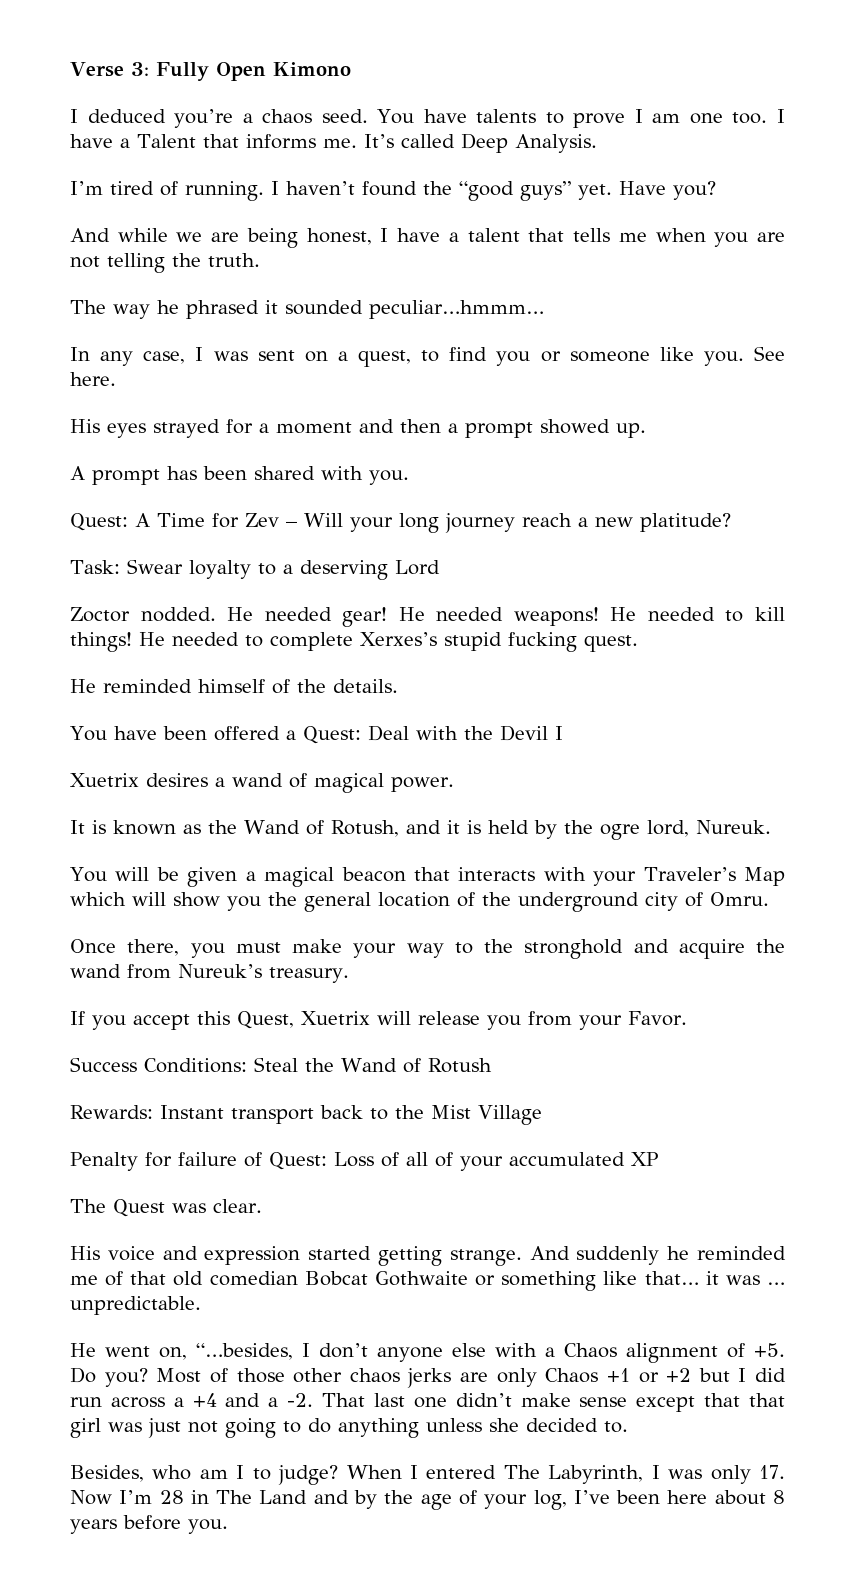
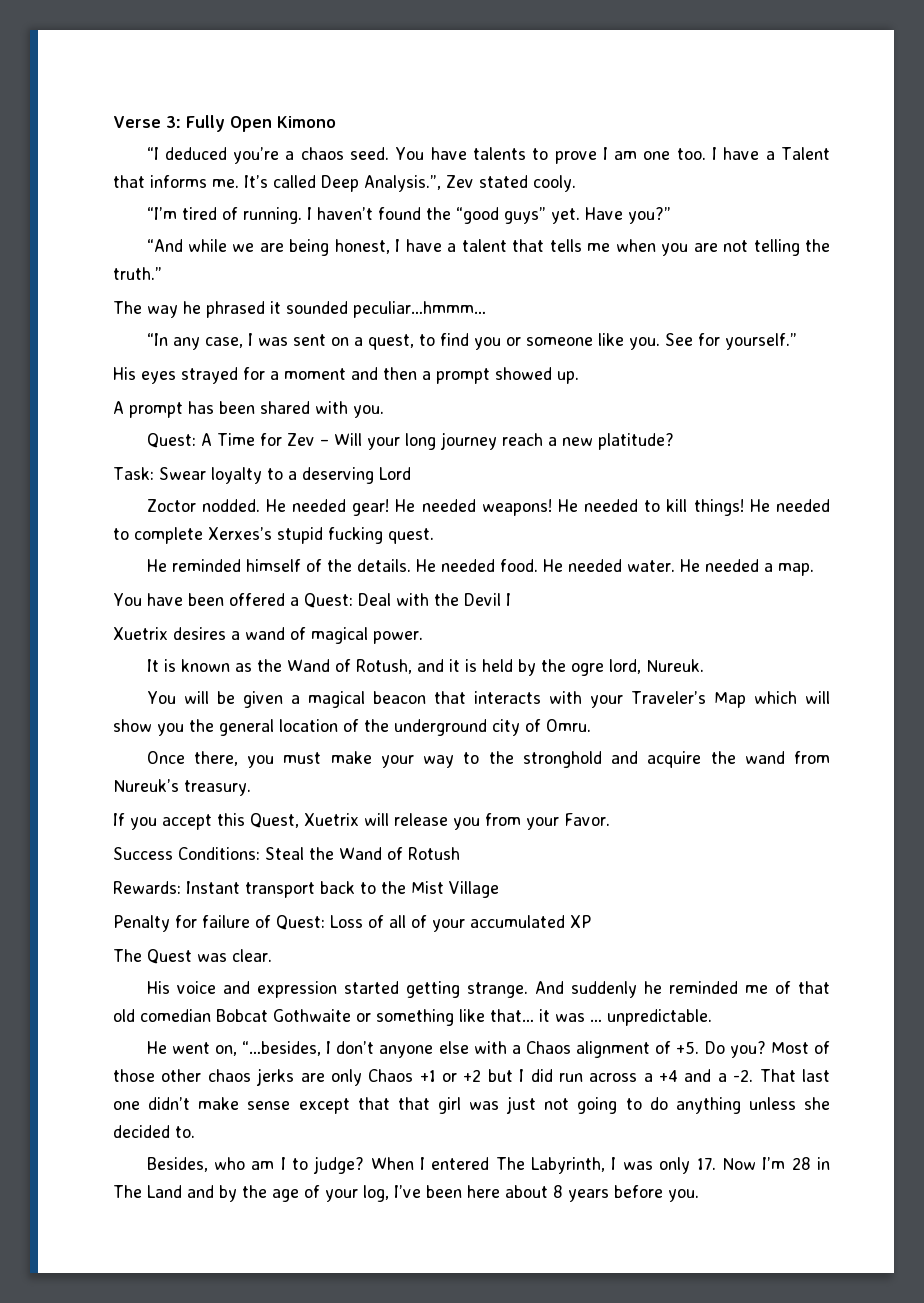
- I deduced you’re a chaos seed.
+ “I deduced you’re a chaos seed.
- It’s called Deep Analysis.
- I’m tired of running.
+ It’s called Deep Analysis.”, Zev stated cooly.
+ “I’m tired of running.
- Have you?
- And while we are being honest, I have a talent that tells me when you are not telling the truth.
+ Have you?”
+ “And while we are being honest, I have a talent that tells me when you are not telling the truth.”
- In any case, I was sent on a quest, to find you or someone like you.
+ “In any case, I was sent on a quest, to find you or someone like you.
- See here.
+ See for yourself.”
+ He needed food. He needed water. He needed a map.

